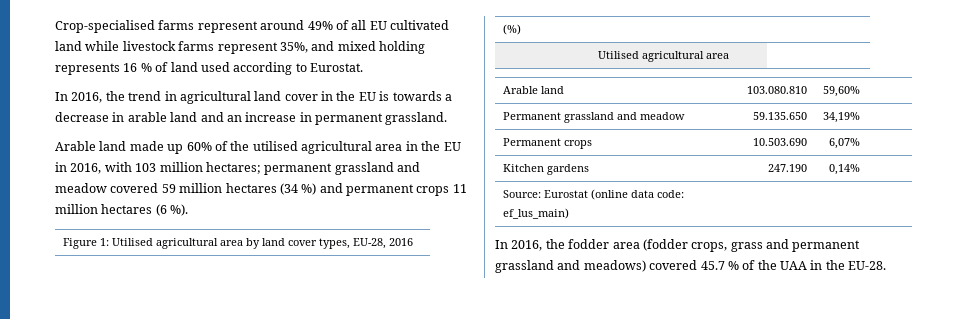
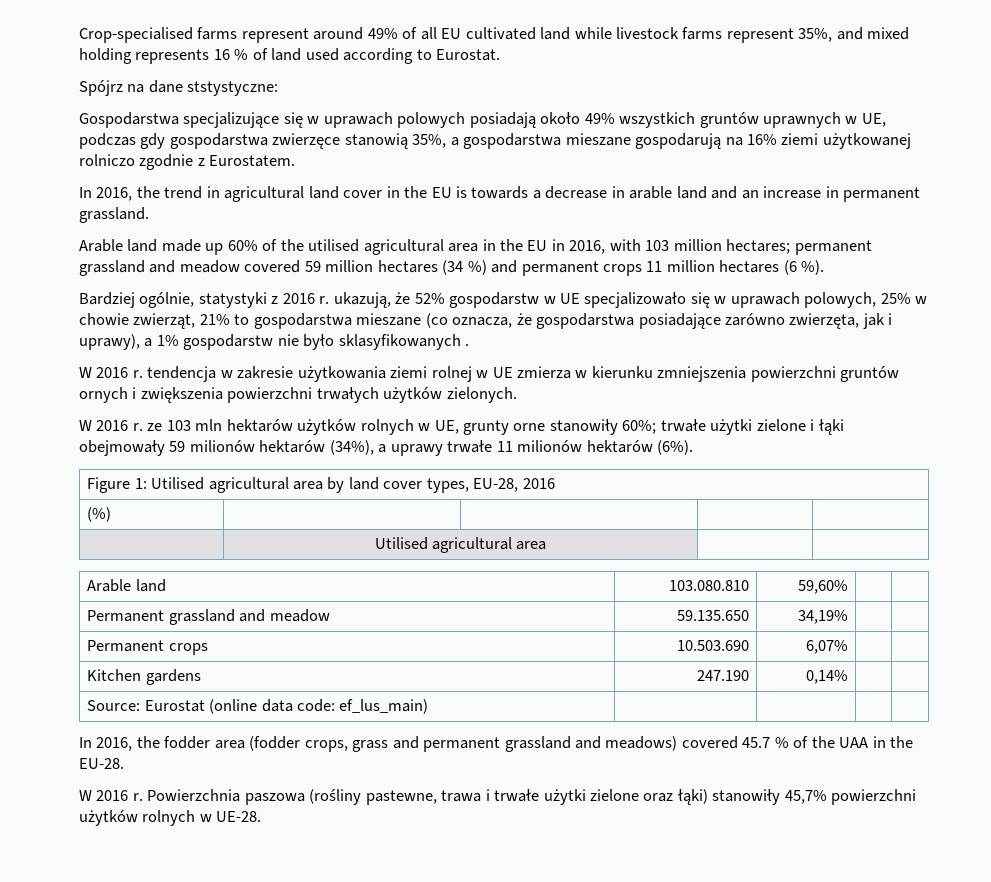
+ Spójrz na dane ststystyczne:
+ Gospodarstwa specjalizujące się w uprawach polowych posiadają około 49% wszystkich gruntów uprawnych w UE, podczas gdy gospodarstwa zwierzęce stanowią 35%, a gospodarstwa mieszane gospodarują na 16% ziemi użytkowanej rolniczo zgodnie z Eurostatem.
+ Bardziej ogólnie, statystyki z 2016 r. ukazują, że 52% gospodarstw w UE specjalizowało się w uprawach polowych, 25% w chowie zwierząt, 21% to gospodarstwa mieszane (co oznacza, że gospodarstwa posiadające zarówno zwierzęta, jak i uprawy), a 1% gospodarstw nie było sklasyfikowanych .
+ W 2016 r. tendencja w zakresie użytkowania ziemi rolnej w UE zmierza w kierunku zmniejszenia powierzchni gruntów ornych i zwiększenia powierzchni trwałych użytków zielonych.
+ W 2016 r. ze 103 mln hektarów użytków rolnych w UE, grunty orne stanowiły 60%; trwałe użytki zielone i łąki obejmowały 59 milionów hektarów (34%), a uprawy trwałe 11 milionów hektarów (6%).
+ W 2016 r. Powierzchnia paszowa (rośliny pastewne, trawa i trwałe użytki zielone oraz łąki) stanowiły 45,7% powierzchni użytków rolnych w UE-28.

